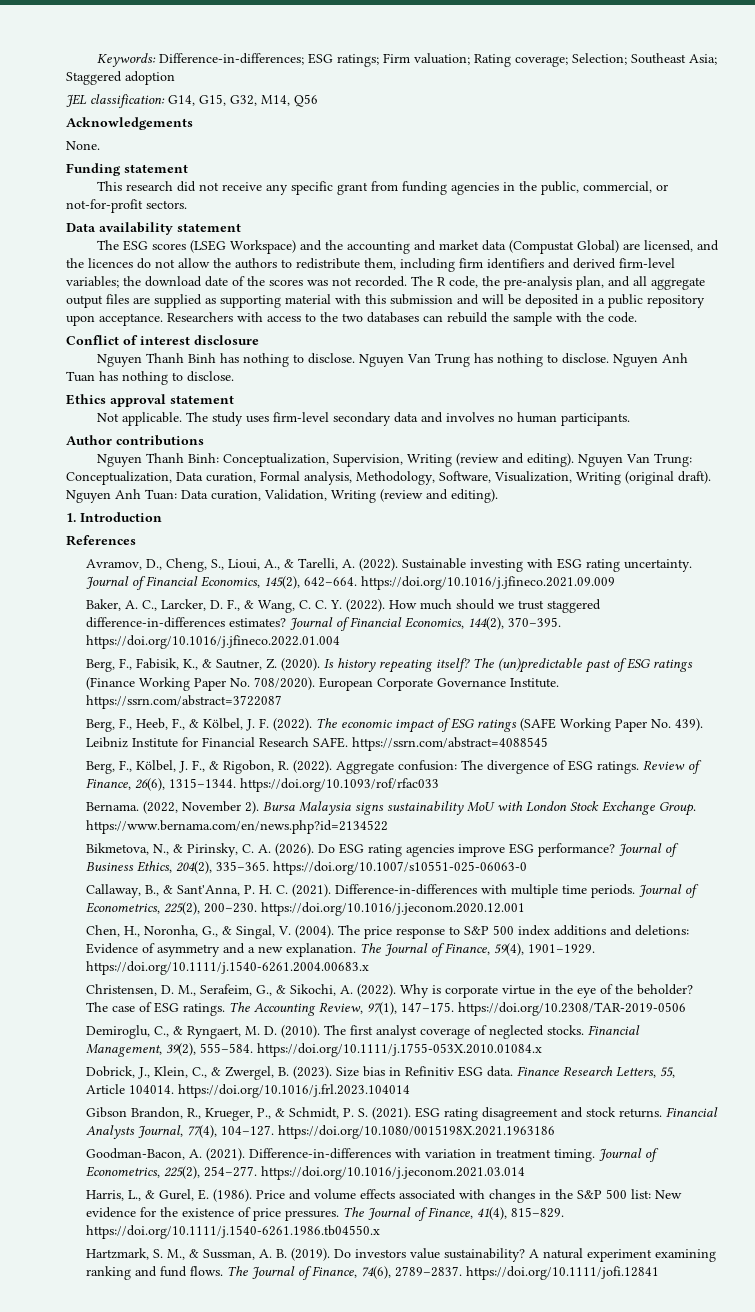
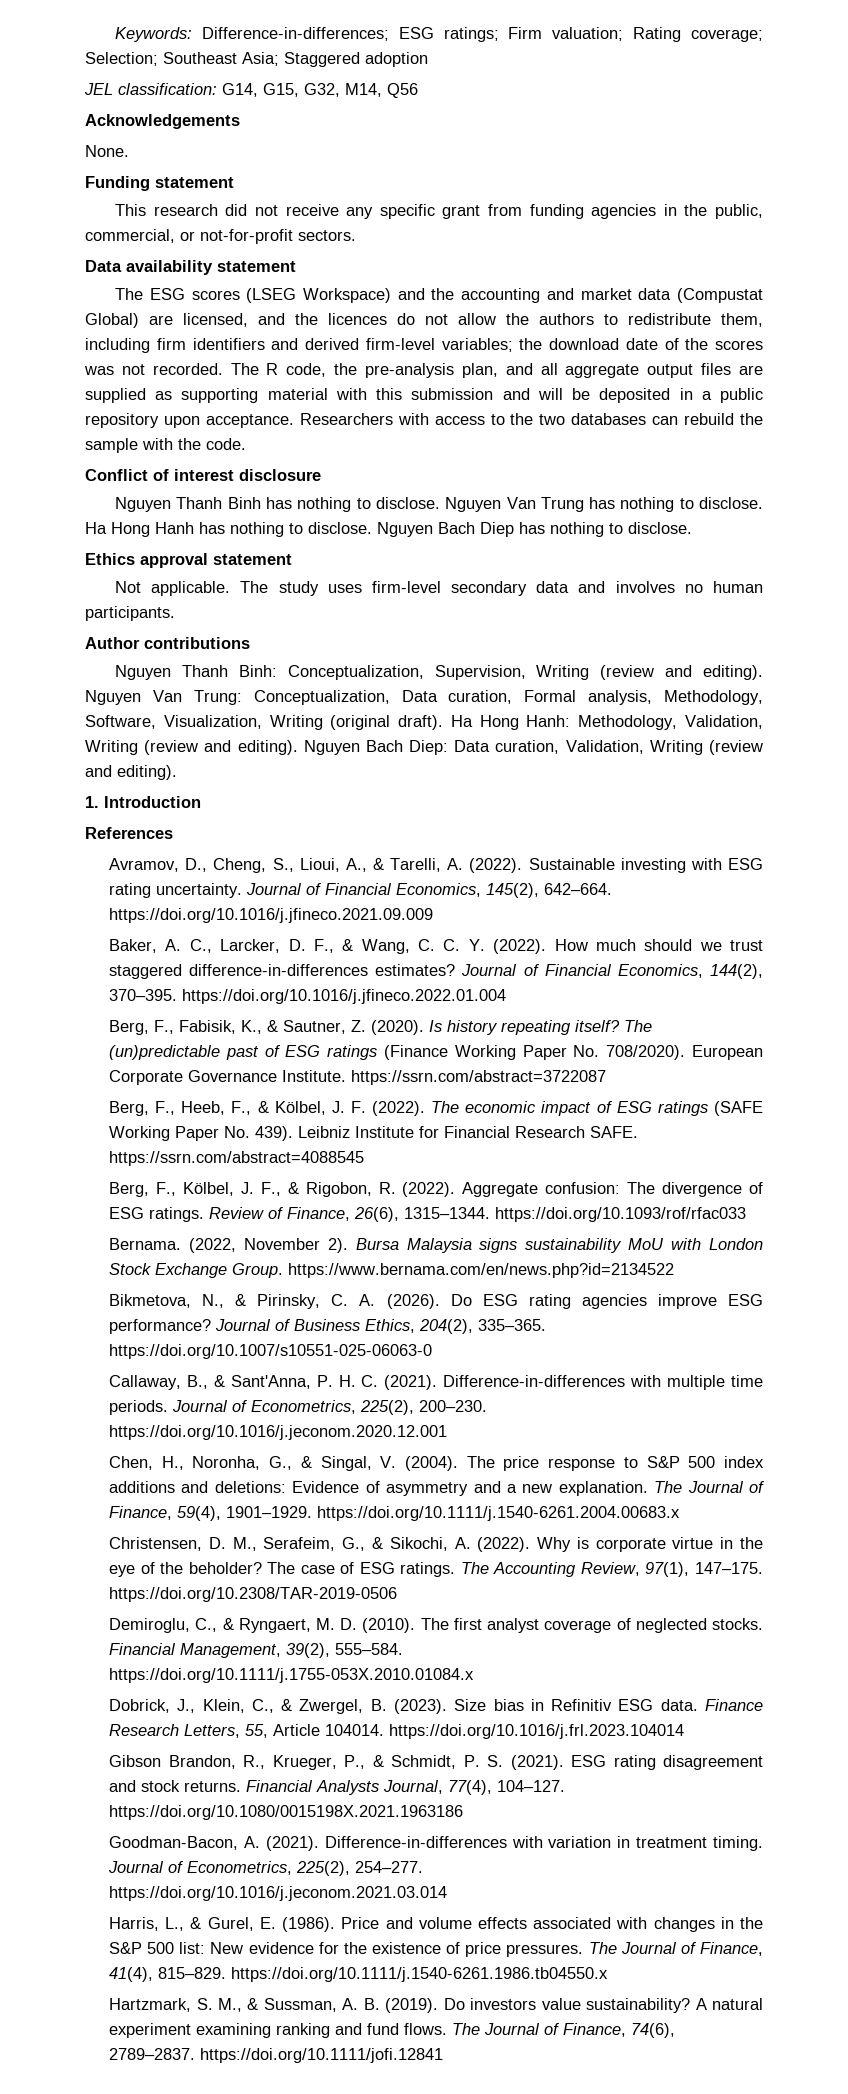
- Nguyen Anh Tuan has nothing to disclose.
+ Ha Hong Hanh has nothing to disclose. Nguyen Bach Diep has nothing to disclose.
- Nguyen Anh Tuan: Data curation, Validation, Writing (review and editing).
+ Ha Hong Hanh: Methodology, Validation, Writing (review and editing). Nguyen Bach Diep: Data curation, Validation, Writing (review and editing).

